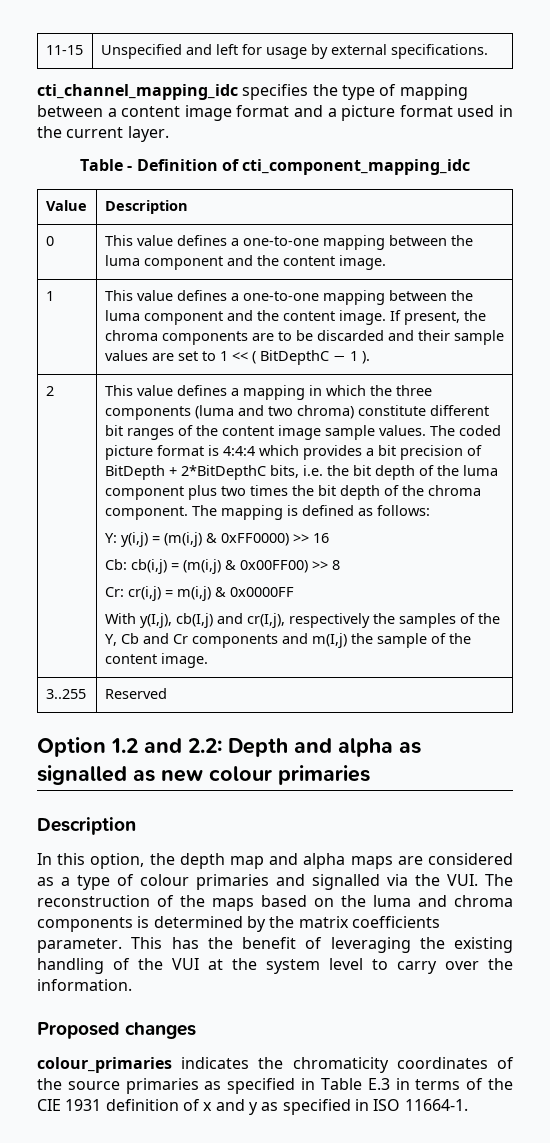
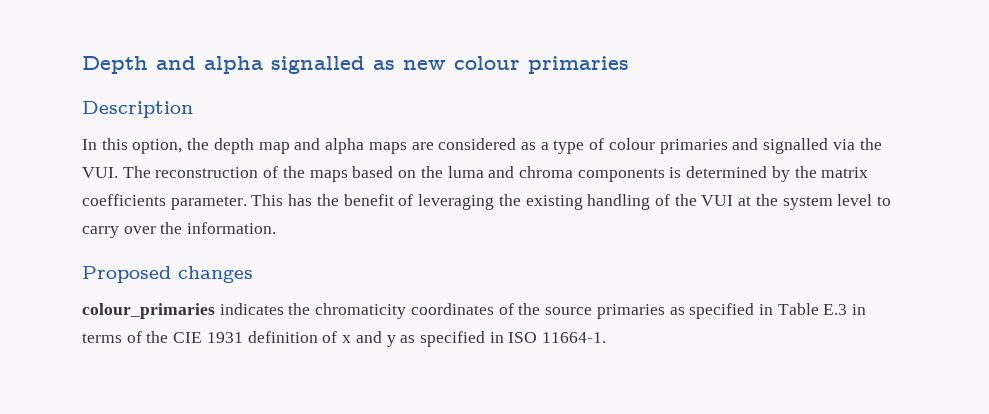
- 11-15 | Unspecified and left for usage by external specifications.
- cti_channel_mapping_idc specifies the type of mapping between a content image format and a picture format used in the current layer.
- Table - Definition of cti_component_mapping_idc
- Value | Description
- 0 | This value defines a one-to-one mapping between the luma component and the content image.
- 1 | This value defines a one-to-one mapping between the luma component and the content image. If present, the chroma components are to be discarded and their sample values are set to 1 << ( BitDepthC − 1 ).
- 2 | This value defines a mapping in which the three components (luma and two chroma) constitute different bit ranges of the content image sample values. The coded picture format is 4:4:4 which provides a bit precision of BitDepth + 2*BitDepthC bits, i.e. the bit depth of the luma component plus two times the bit depth of the chroma component. The mapping is defined as follows:
- Y: y(i,j) = (m(i,j) & 0xFF0000) >> 16
- Cb: cb(i,j) = (m(i,j) & 0x00FF00) >> 8
- Cr: cr(i,j) = m(i,j) & 0x0000FF
- With y(I,j), cb(I,j) and cr(I,j), respectively the samples of the Y, Cb and Cr components and m(I,j) the sample of the content image.
- 3..255 | Reserved
- Option 1.2 and 2.2: Depth and alpha as signalled as new colour primaries
+ Depth and alpha signalled as new colour primaries

